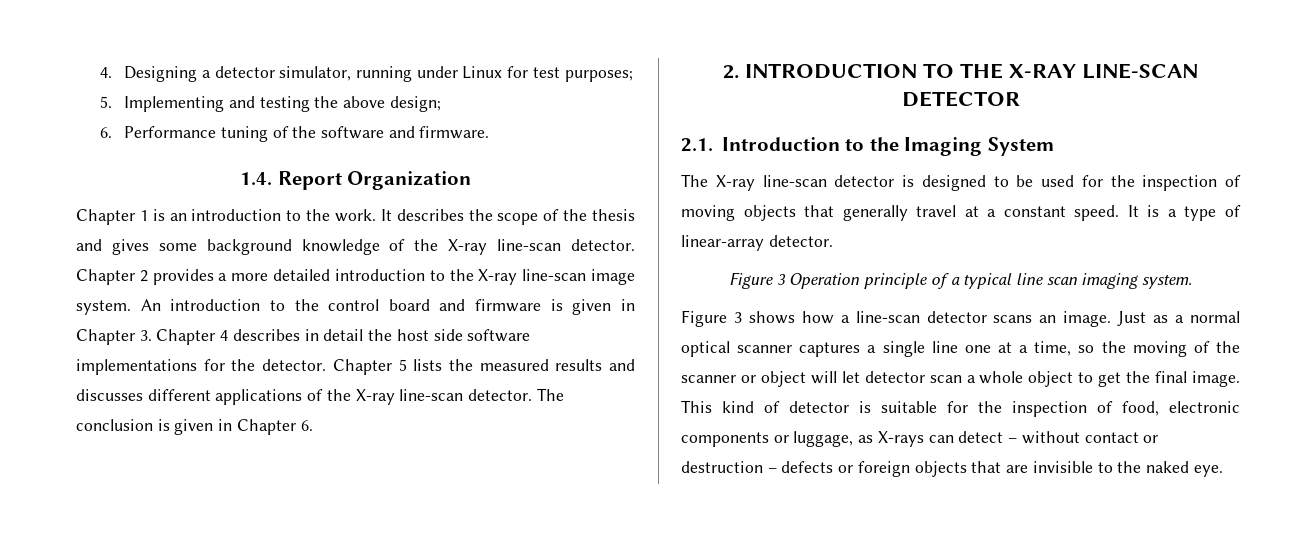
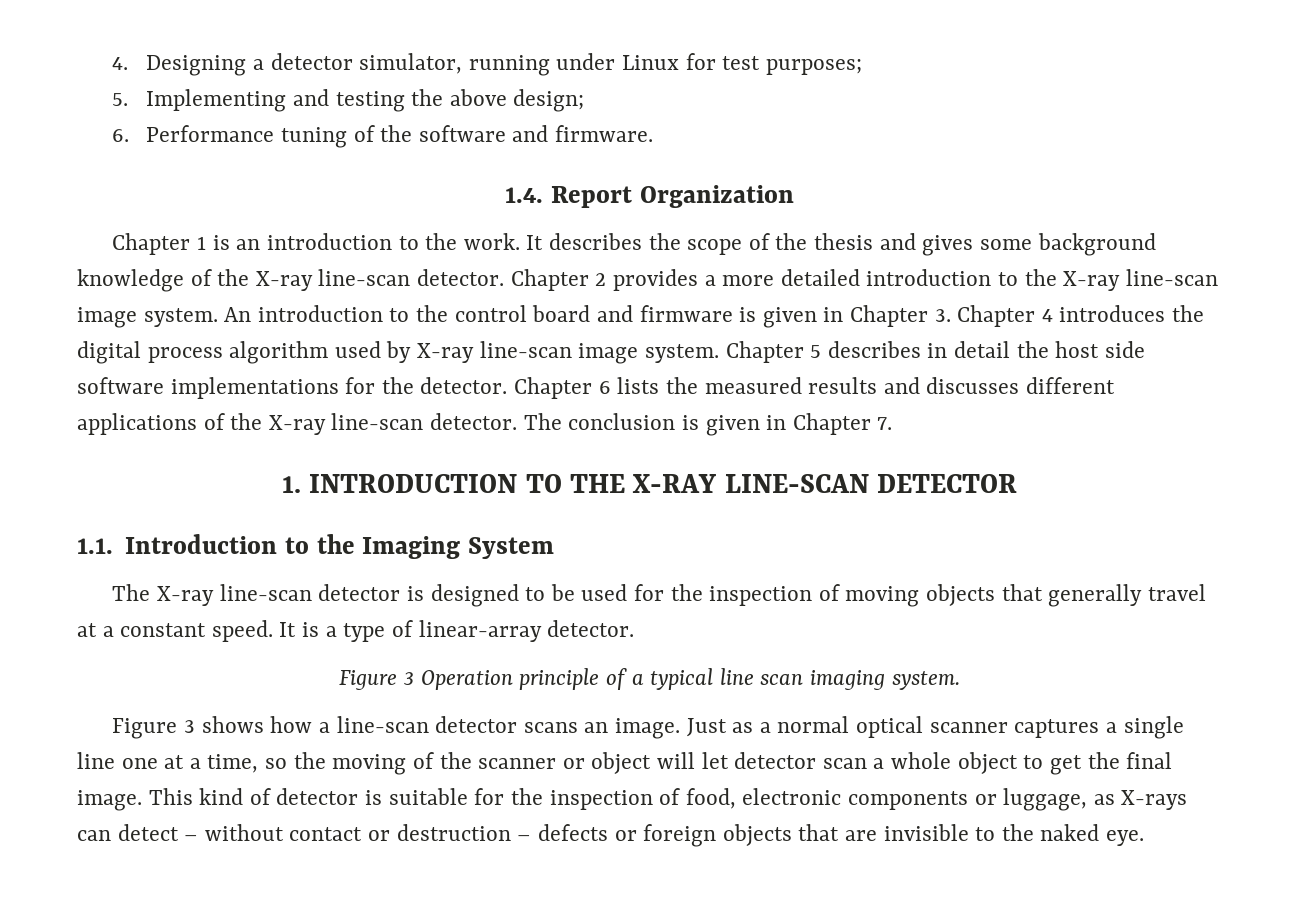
- An introduction to the control board and firmware is given in Chapter 3. Chapter 4 describes in detail the host side software implementations for the detector.
+ An introduction to the control board and firmware is given in Chapter 3. Chapter 4 introduces the digital process algorithm used by X-ray line-scan image system. Chapter 5 describes in detail the host side software implementations for the detector.
- Chapter 5 lists the measured results and discusses different applications of the X-ray line-scan detector.
+ Chapter 6 lists the measured results and discusses different applications of the X-ray line-scan detector.
- The conclusion is given in Chapter 6.
- 2. INTRODUCTION TO THE X-RAY LINE-SCAN DETECTOR
+ The conclusion is given in Chapter 7.
+ 1. INTRODUCTION TO THE X-RAY LINE-SCAN DETECTOR
- 2.1. Introduction to the Imaging System
+ 1.1. Introduction to the Imaging System

